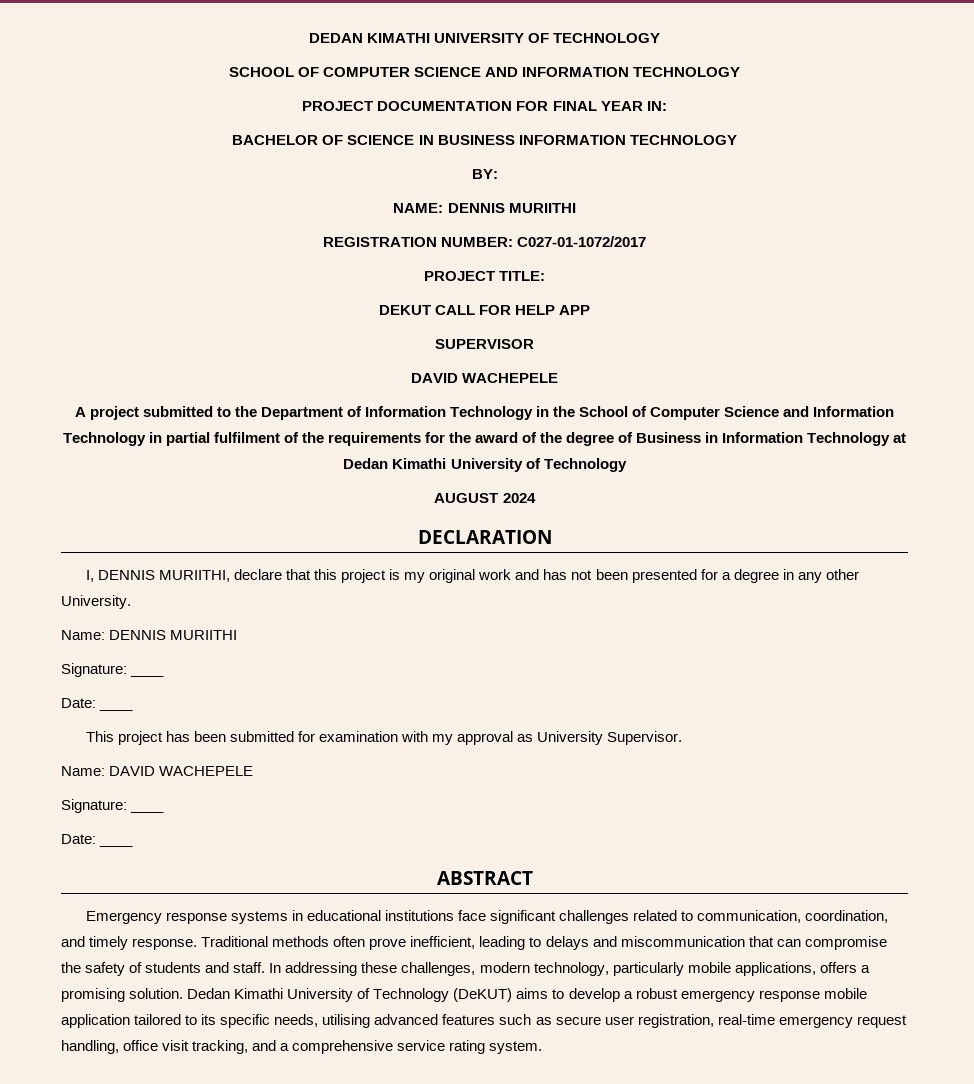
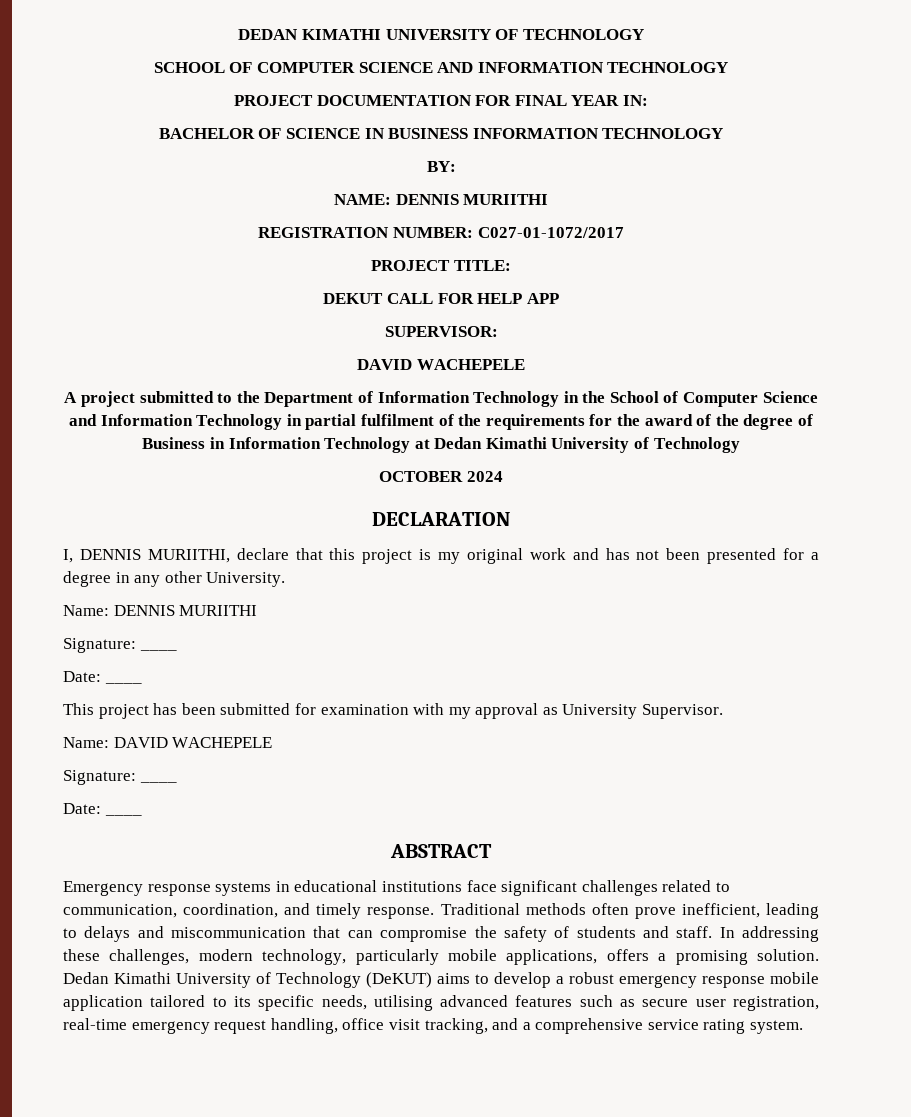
- SUPERVISOR
+ SUPERVISOR:
- AUGUST 2024
+ OCTOBER 2024

